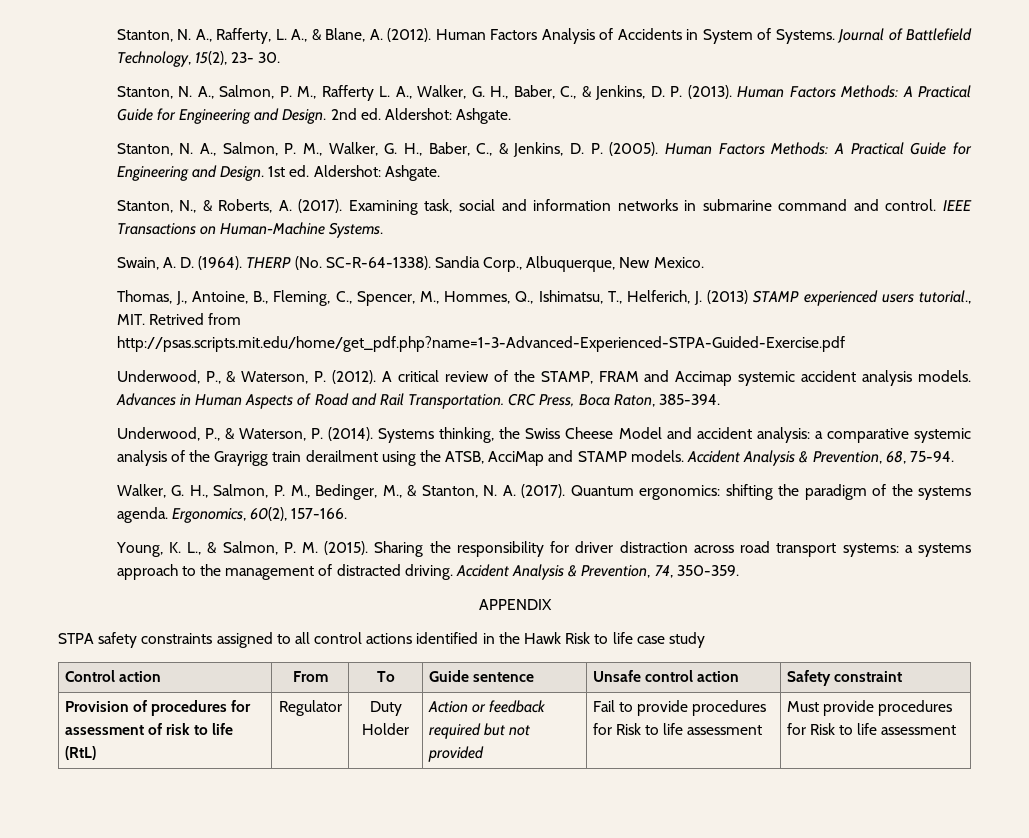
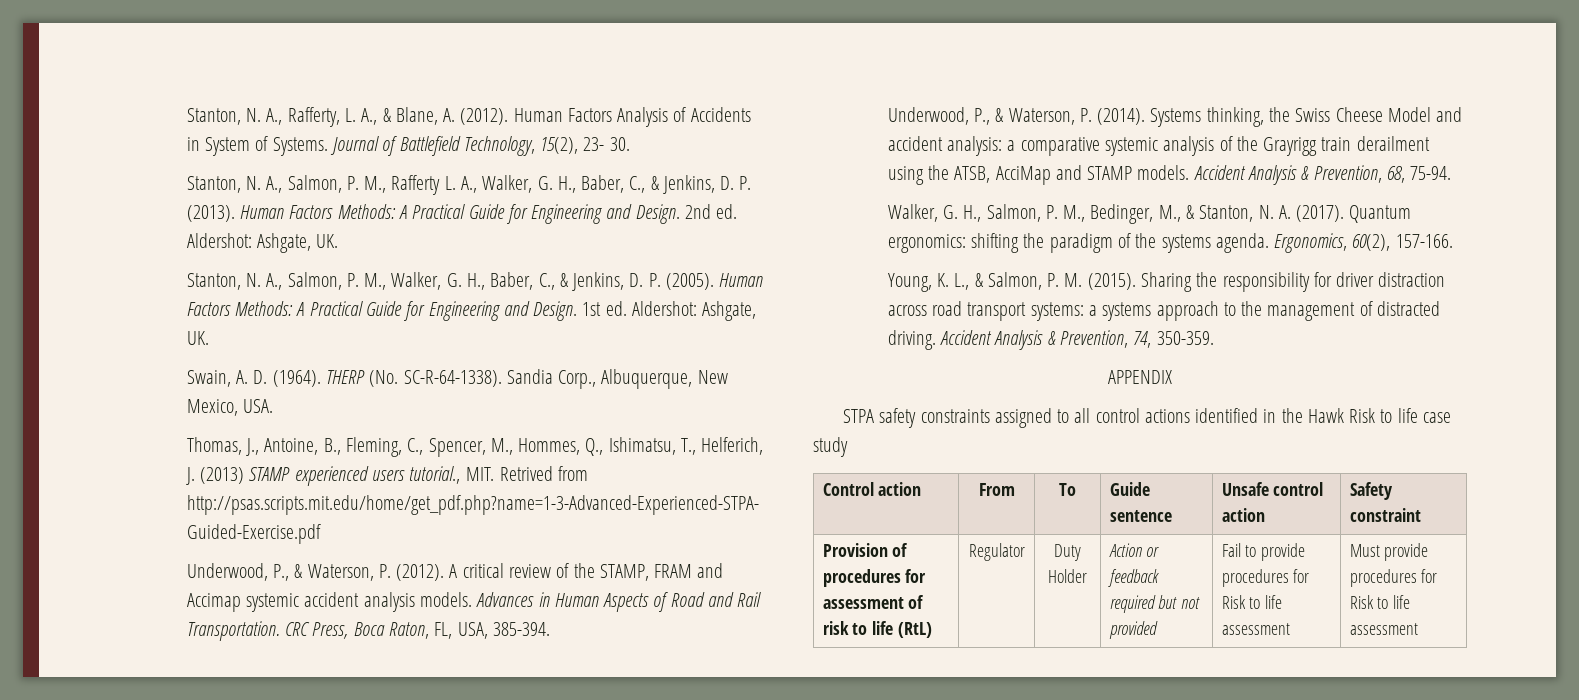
- 2nd ed. Aldershot: Ashgate.
+ 2nd ed. Aldershot: Ashgate, UK.
- 1st ed. Aldershot: Ashgate.
- Stanton, N., & Roberts, A. (2017). Examining task, social and information networks in submarine command and control. IEEE Transactions on Human-Machine Systems.
+ 1st ed. Aldershot: Ashgate, UK.
- Sandia Corp., Albuquerque, New Mexico.
+ Sandia Corp., Albuquerque, New Mexico, USA.
- CRC Press, Boca Raton, 385-394.
+ CRC Press, Boca Raton, FL, USA, 385-394.

